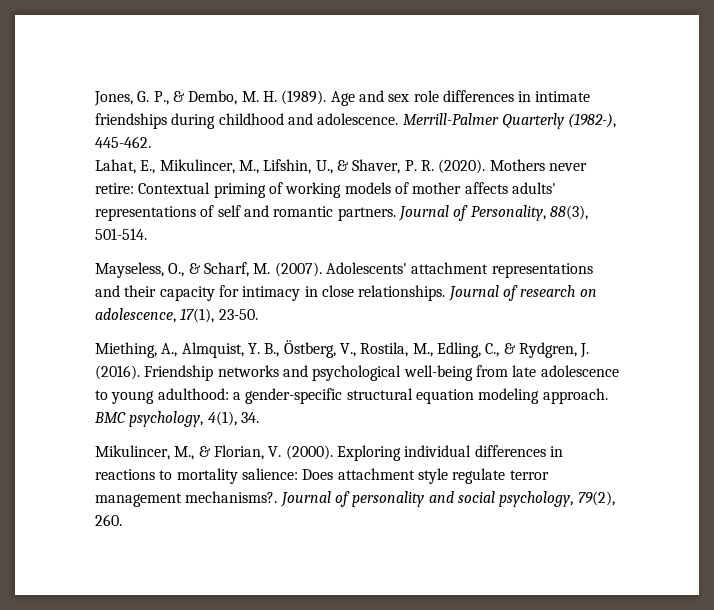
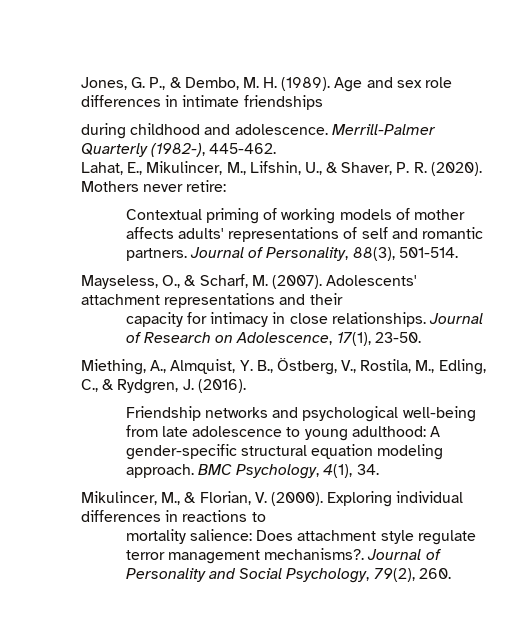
- Age and sex role differences in intimate friendships during childhood and adolescence.
+ Age and sex role differences in intimate friendships
+ during childhood and adolescence.
- Mothers never retire: Contextual priming of working models of mother affects adults' representations of self and romantic partners.
+ Mothers never retire:
+ Contextual priming of working models of mother affects adults' representations of self and romantic partners.
- Adolescents' attachment representations and their capacity for intimacy in close relationships.
+ Adolescents' attachment representations and their
+ capacity for intimacy in close relationships.
- Journal of research on adolescence, 17(1), 23-50.
+ Journal of Research on Adolescence, 17(1), 23-50.
- Miething, A., Almquist, Y. B., Östberg, V., Rostila, M., Edling, C., & Rydgren, J. (2016). Friendship networks and psychological well-being from late adolescence to young adulthood: a gender-specific structural equation modeling approach.
+ Miething, A., Almquist, Y. B., Östberg, V., Rostila, M., Edling, C., & Rydgren, J. (2016).
+ Friendship networks and psychological well-being from late adolescence to young adulthood: A gender-specific structural equation modeling approach.
- BMC psychology, 4(1), 34.
+ BMC Psychology, 4(1), 34.
- Exploring individual differences in reactions to mortality salience: Does attachment style regulate terror management mechanisms?.
+ Exploring individual differences in reactions to
+ mortality salience: Does attachment style regulate terror management mechanisms?.
- Journal of personality and social psychology, 79(2), 260.
+ Journal of Personality and Social Psychology, 79(2), 260.

